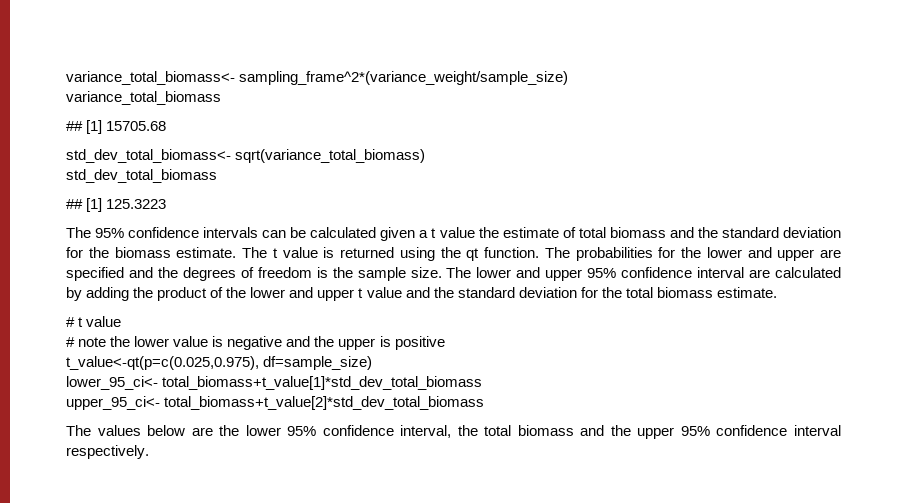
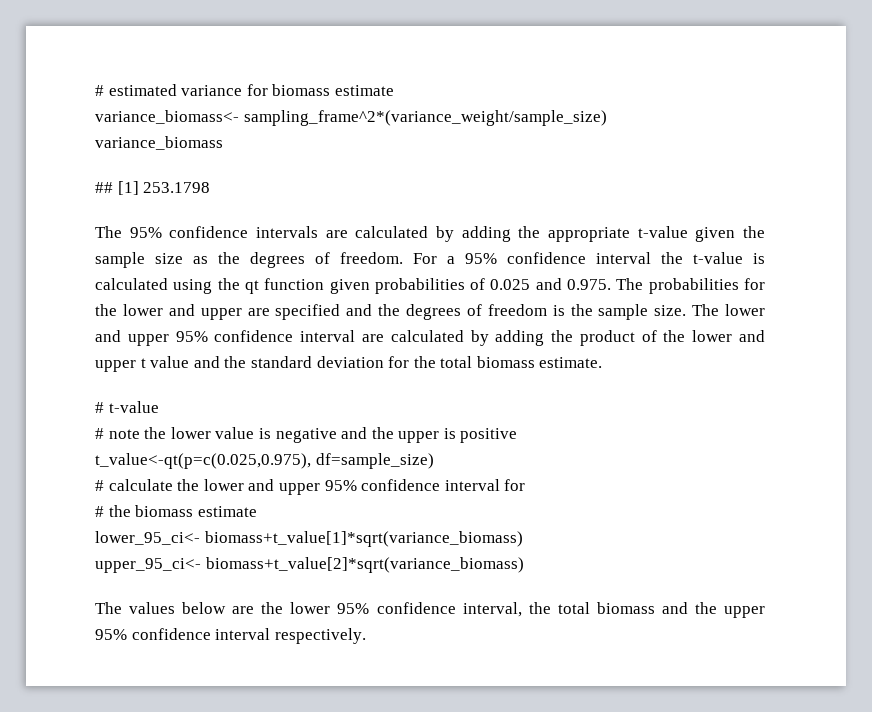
- variance_total_biomass<- sampling_frame^2*(variance_weight/sample_size)
+ # estimated variance for biomass estimate
+ variance_biomass<- sampling_frame^2*(variance_weight/sample_size)
- variance_total_biomass
- ## [1] 15705.68
- std_dev_total_biomass<- sqrt(variance_total_biomass)
- std_dev_total_biomass
- ## [1] 125.3223
- The 95% confidence intervals can be calculated given a t value the estimate of total biomass and the standard deviation for the biomass estimate. The t value is returned using the qt function. The probabilities for the lower and upper are specified and the degrees of freedom is the sample size.
+ variance_biomass
+ ## [1] 253.1798
+ The 95% confidence intervals are calculated by adding the appropriate t-value given the sample size as the degrees of freedom. For a 95% confidence interval the t-value is calculated using the qt function given probabilities of 0.025 and 0.975. The probabilities for the lower and upper are specified and the degrees of freedom is the sample size.
- # t value
+ # t-value
+ # calculate the lower and upper 95% confidence interval for
+ # the biomass estimate
- lower_95_ci<- total_biomass+t_value[1]*std_dev_total_biomass
+ lower_95_ci<- biomass+t_value[1]*sqrt(variance_biomass)
- upper_95_ci<- total_biomass+t_value[2]*std_dev_total_biomass
+ upper_95_ci<- biomass+t_value[2]*sqrt(variance_biomass)

